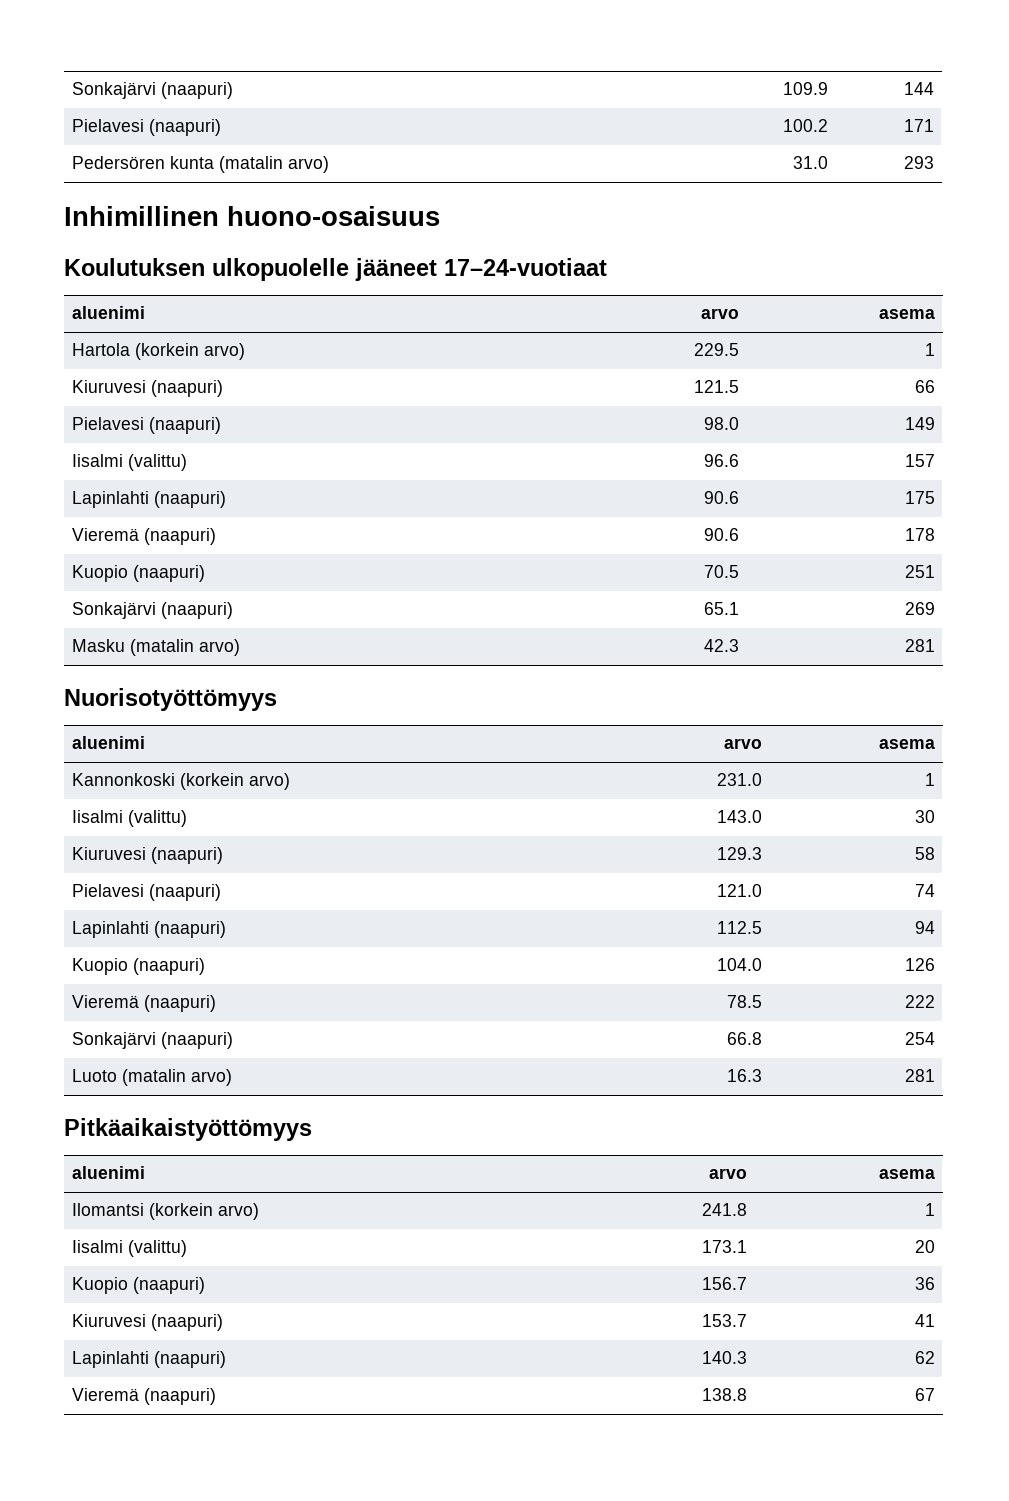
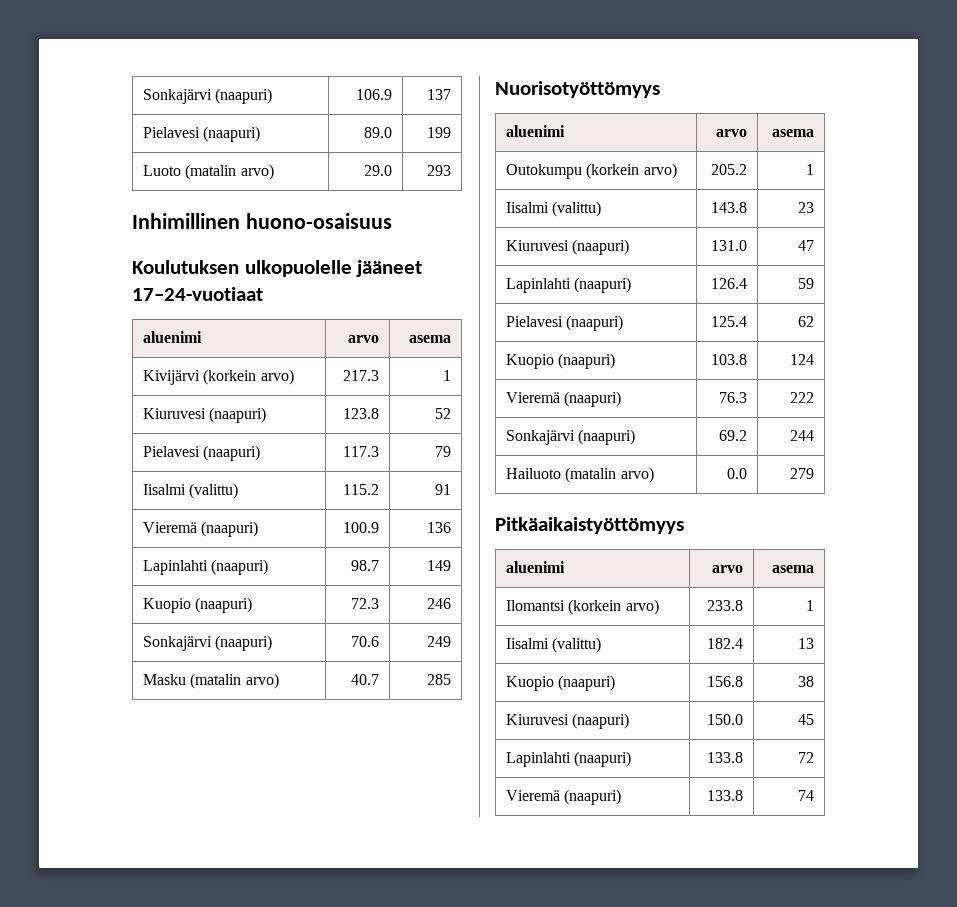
- Sonkajärvi (naapuri) | 109.9 | 144
- Pielavesi (naapuri) | 100.2 | 171
- Pedersören kunta (matalin arvo) | 31.0 | 293
+ Sonkajärvi (naapuri) | 106.9 | 137
+ Pielavesi (naapuri) | 89.0 | 199
+ Luoto (matalin arvo) | 29.0 | 293
- Hartola (korkein arvo) | 229.5 | 1
+ Kivijärvi (korkein arvo) | 217.3 | 1
- Kiuruvesi (naapuri) | 121.5 | 66
- Pielavesi (naapuri) | 98.0 | 149
- Iisalmi (valittu) | 96.6 | 157
- Lapinlahti (naapuri) | 90.6 | 175
- Vieremä (naapuri) | 90.6 | 178
- Kuopio (naapuri) | 70.5 | 251
- Sonkajärvi (naapuri) | 65.1 | 269
+ Kiuruvesi (naapuri) | 123.8 | 52
+ Pielavesi (naapuri) | 117.3 | 79
+ Iisalmi (valittu) | 115.2 | 91
+ Vieremä (naapuri) | 100.9 | 136
+ Lapinlahti (naapuri) | 98.7 | 149
+ Kuopio (naapuri) | 72.3 | 246
+ Sonkajärvi (naapuri) | 70.6 | 249
- Masku (matalin arvo) | 42.3 | 281
+ Masku (matalin arvo) | 40.7 | 285
- Kannonkoski (korkein arvo) | 231.0 | 1
- Iisalmi (valittu) | 143.0 | 30
- Kiuruvesi (naapuri) | 129.3 | 58
- Pielavesi (naapuri) | 121.0 | 74
- Lapinlahti (naapuri) | 112.5 | 94
- Kuopio (naapuri) | 104.0 | 126
- Vieremä (naapuri) | 78.5 | 222
+ Outokumpu (korkein arvo) | 205.2 | 1
+ Iisalmi (valittu) | 143.8 | 23
+ Kiuruvesi (naapuri) | 131.0 | 47
+ Lapinlahti (naapuri) | 126.4 | 59
+ Pielavesi (naapuri) | 125.4 | 62
+ Kuopio (naapuri) | 103.8 | 124
+ Vieremä (naapuri) | 76.3 | 222
- Sonkajärvi (naapuri) | 66.8 | 254
- Luoto (matalin arvo) | 16.3 | 281
+ Sonkajärvi (naapuri) | 69.2 | 244
+ Hailuoto (matalin arvo) | 0.0 | 279
- Ilomantsi (korkein arvo) | 241.8 | 1
- Iisalmi (valittu) | 173.1 | 20
- Kuopio (naapuri) | 156.7 | 36
- Kiuruvesi (naapuri) | 153.7 | 41
- Lapinlahti (naapuri) | 140.3 | 62
- Vieremä (naapuri) | 138.8 | 67
+ Ilomantsi (korkein arvo) | 233.8 | 1
+ Iisalmi (valittu) | 182.4 | 13
+ Kuopio (naapuri) | 156.8 | 38
+ Kiuruvesi (naapuri) | 150.0 | 45
+ Lapinlahti (naapuri) | 133.8 | 72
+ Vieremä (naapuri) | 133.8 | 74

